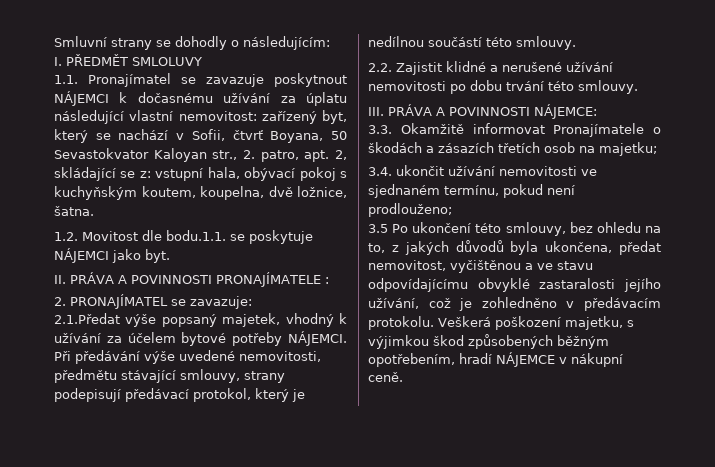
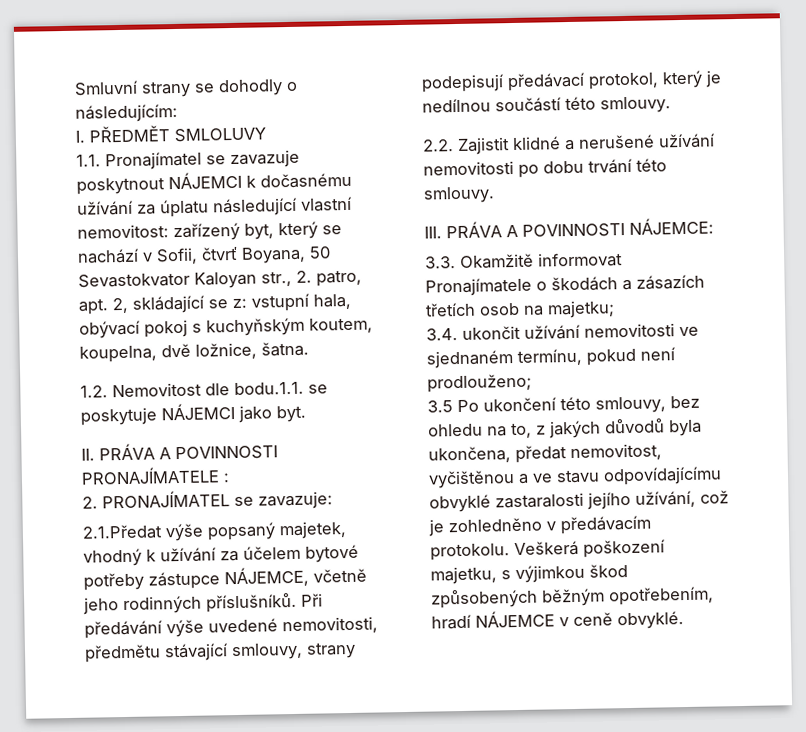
- 1.2. Movitost dle bodu.1.1. se poskytuje NÁJEMCI jako byt.
+ 1.2. Nemovitost dle bodu.1.1. se poskytuje NÁJEMCI jako byt.
- 2.1.Předat výše popsaný majetek, vhodný k užívání za účelem bytové potřeby NÁJEMCI.
+ 2.1.Předat výše popsaný majetek, vhodný k užívání za účelem bytové potřeby zástupce NÁJEMCE, včetně jeho rodinných příslušníků.
- Veškerá poškození majetku, s výjimkou škod způsobených běžným opotřebením, hradí NÁJEMCE v nákupní ceně.
+ Veškerá poškození majetku, s výjimkou škod způsobených běžným opotřebením, hradí NÁJEMCE v ceně obvyklé.

